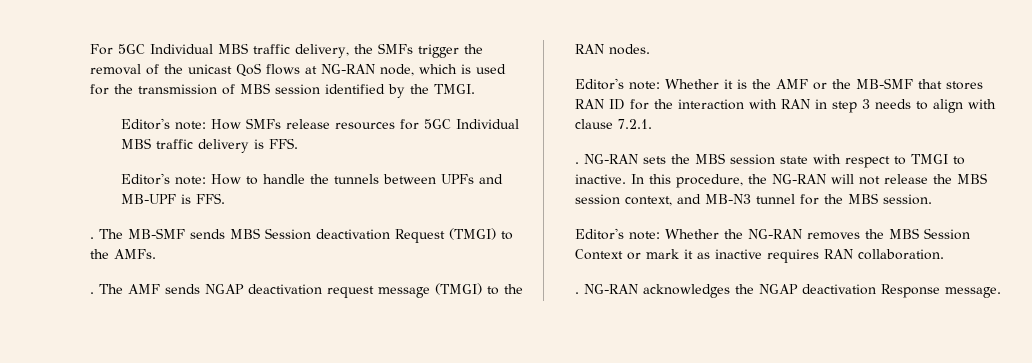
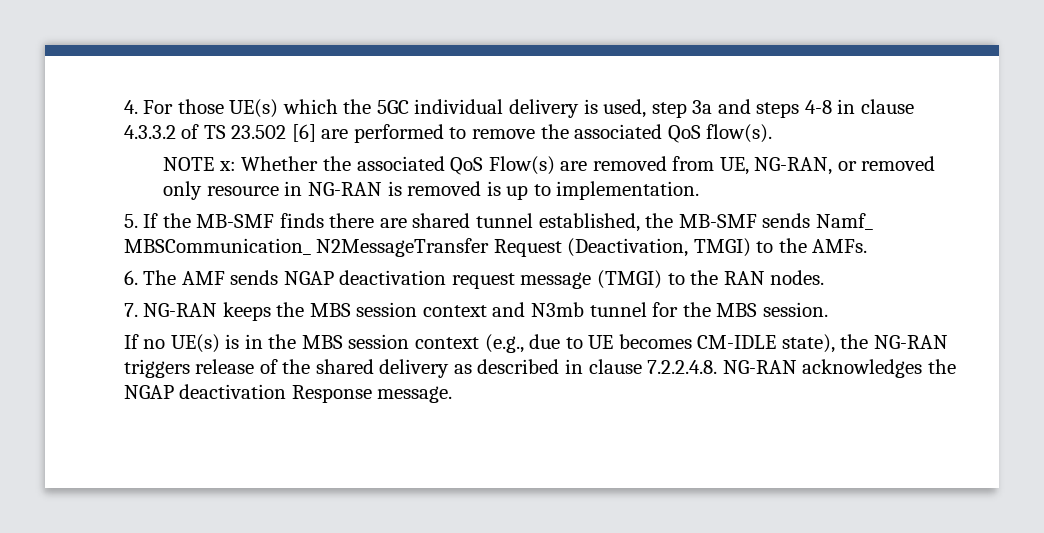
- For 5GC Individual MBS traffic delivery, the SMFs trigger the removal of the unicast QoS flows at NG-RAN node, which is used for the transmission of MBS session identified by the TMGI.
- Editor's note: How SMFs release resources for 5GC Individual MBS traffic delivery is FFS.
- Editor's note: How to handle the tunnels between UPFs and MB-UPF is FFS.
- . The MB-SMF sends MBS Session deactivation Request (TMGI) to the AMFs.
+ 4. For those UE(s) which the 5GC individual delivery is used, step 3a and steps 4-8 in clause 4.3.3.2 of TS 23.502 [6] are performed to remove the associated QoS flow(s).
+ NOTE x: Whether the associated QoS Flow(s) are removed from UE, NG-RAN, or removed only resource in NG-RAN is removed is up to implementation.
+ 5. If the MB-SMF finds there are shared tunnel established, the MB-SMF sends Namf_ MBSCommunication_ N2MessageTransfer Request (Deactivation, TMGI) to the AMFs.
- . The AMF sends NGAP deactivation request message (TMGI) to the RAN nodes.
+ 6. The AMF sends NGAP deactivation request message (TMGI) to the RAN nodes.
- Editor's note: Whether it is the AMF or the MB-SMF that stores RAN ID for the interaction with RAN in step 3 needs to align with clause 7.2.1.
- . NG-RAN sets the MBS session state with respect to TMGI to inactive. In this procedure, the NG-RAN will not release the MBS session context, and MB-N3 tunnel for the MBS session.
+ 7. NG-RAN keeps the MBS session context and N3mb tunnel for the MBS session.
- Editor's note: Whether the NG-RAN removes the MBS Session Context or mark it as inactive requires RAN collaboration.
- . NG-RAN acknowledges the NGAP deactivation Response message.
+ If no UE(s) is in the MBS session context (e.g., due to UE becomes CM-IDLE state), the NG-RAN triggers release of the shared delivery as described in clause 7.2.2.4.8. NG-RAN acknowledges the NGAP deactivation Response message.

